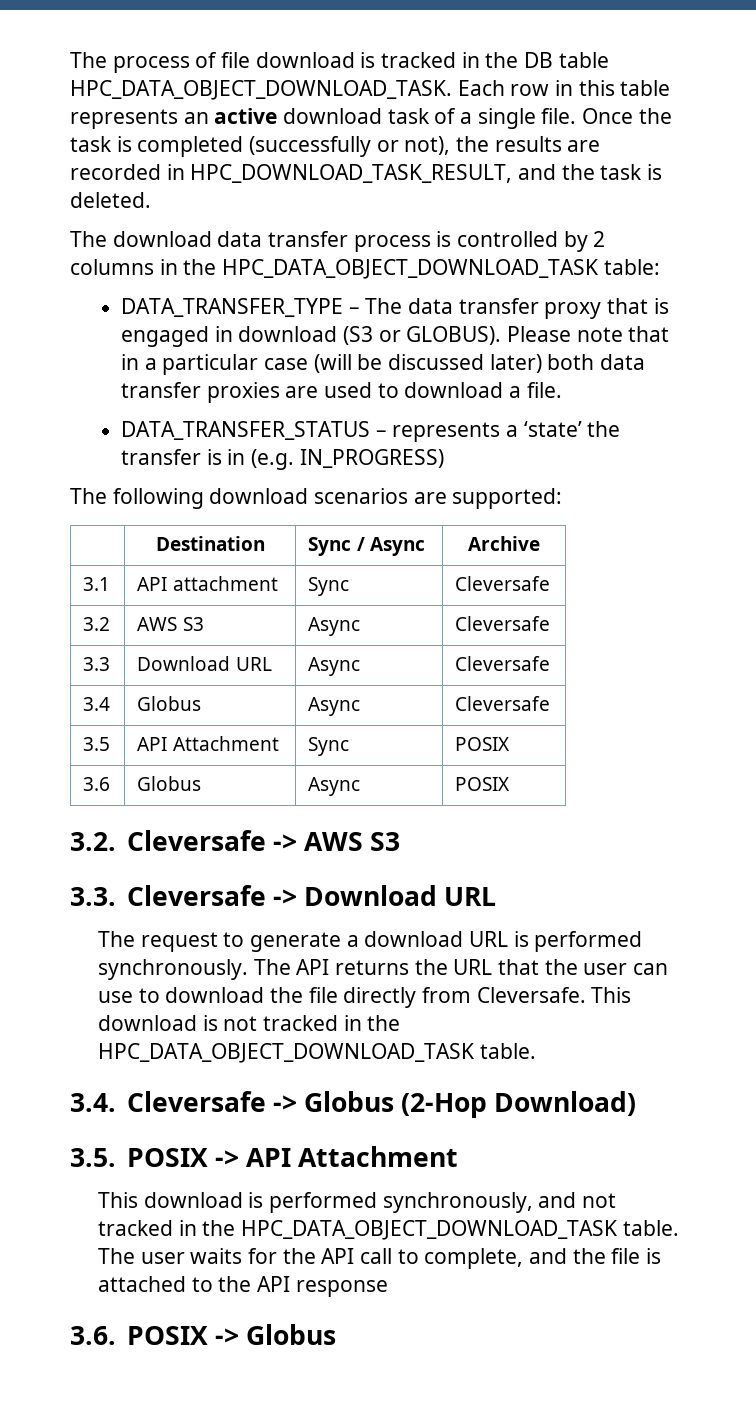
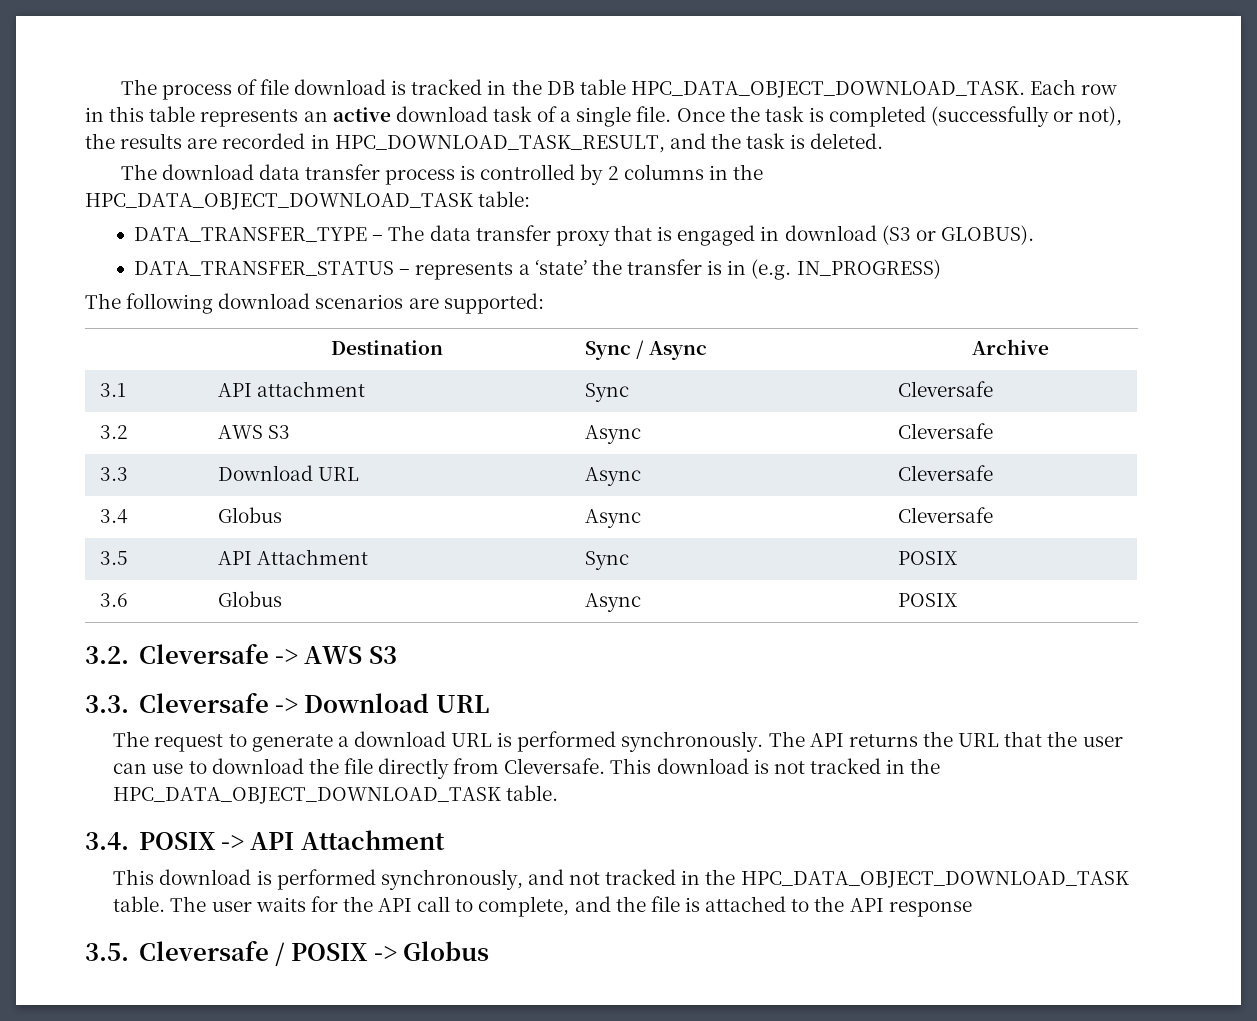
- Please note that in a particular case (will be discussed later) both data transfer proxies are used to download a file.
- 3.4. Cleversafe -> Globus (2-Hop Download)
- 3.5. POSIX -> API Attachment
+ 3.4. POSIX -> API Attachment
- 3.6. POSIX -> Globus
+ 3.5. Cleversafe / POSIX -> Globus

